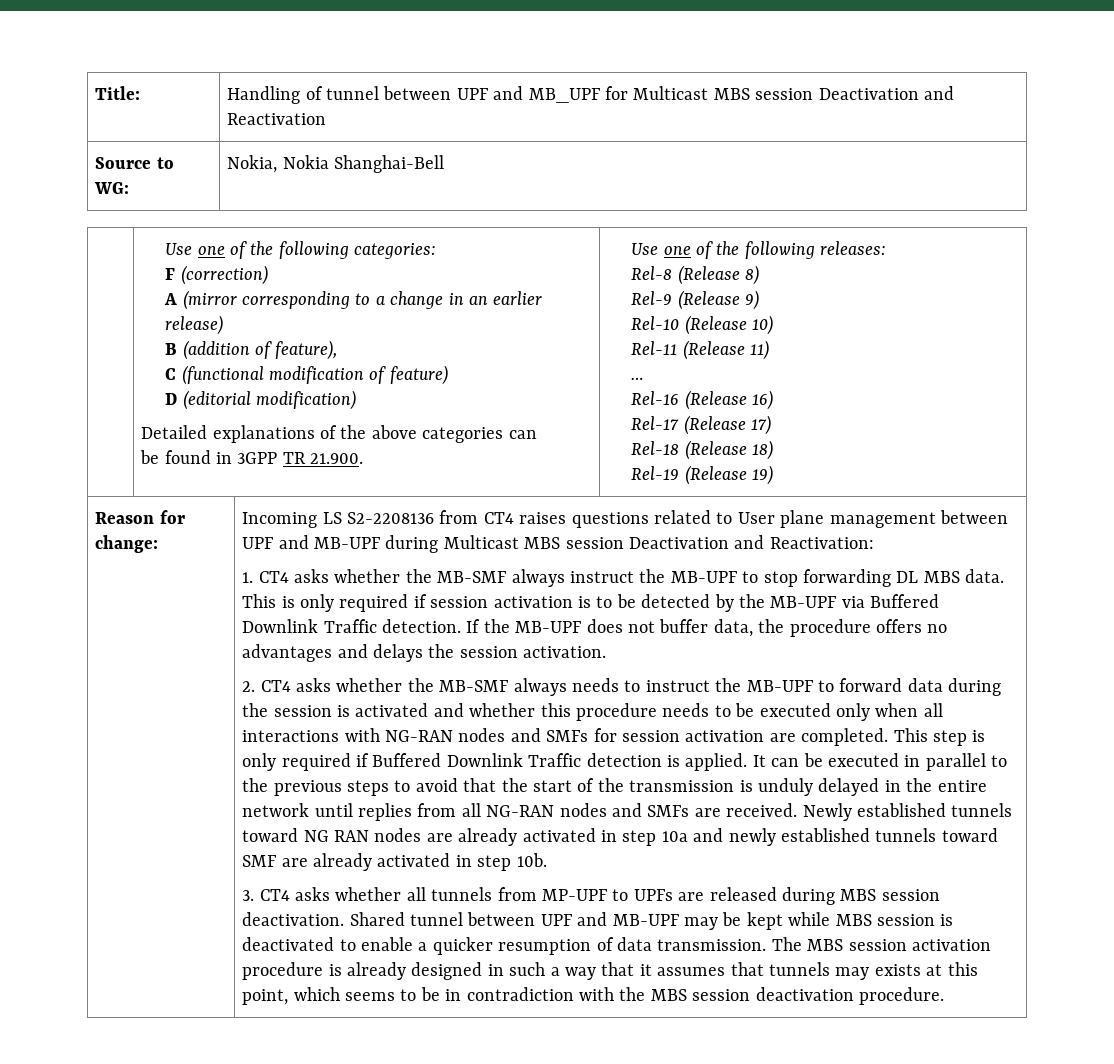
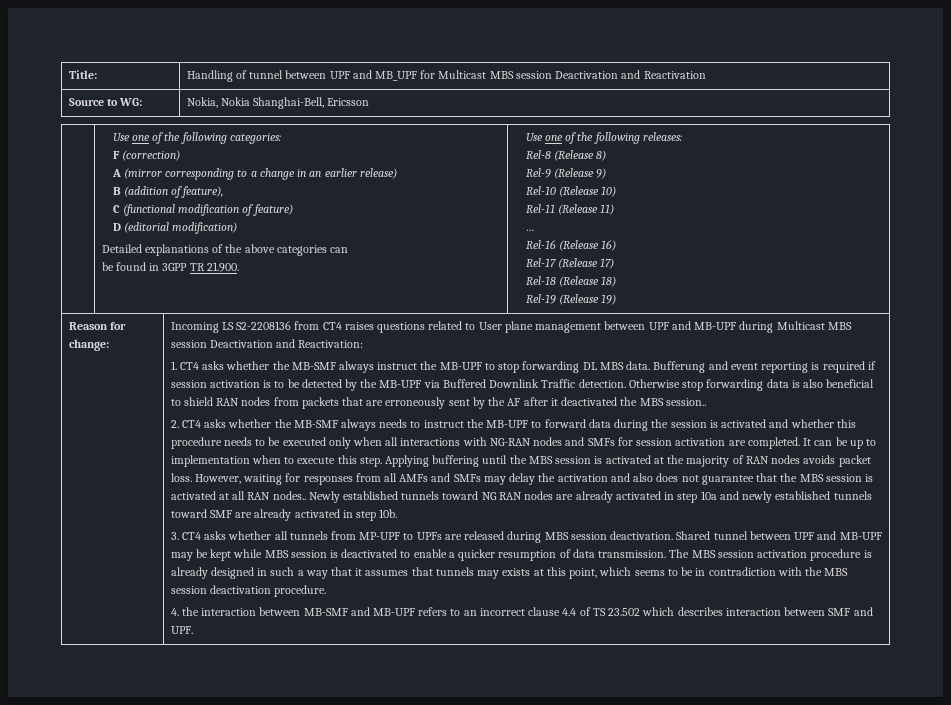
- Source to WG: | Nokia, Nokia Shanghai-Bell
+ Source to WG: | Nokia, Nokia Shanghai-Bell, Ericsson
- This is only required if session activation is to be detected by the MB-UPF via Buffered Downlink Traffic detection.
+ Bufferung and event reporting is required if session activation is to be detected by the MB-UPF via Buffered Downlink Traffic detection.
- If the MB-UPF does not buffer data, the procedure offers no advantages and delays the session activation.
+ Otherwise stop forwarding data is also beneficial to shield RAN nodes from packets that are erroneously sent by the AF after it deactivated the MBS session..
- This step is only required if Buffered Downlink Traffic detection is applied. It can be executed in parallel to the previous steps to avoid that the start of the transmission is unduly delayed in the entire network until replies from all NG-RAN nodes and SMFs are received.
+ It can be up to implementation when to execute this step. Applying buffering until the MBS session is activated at the majority of RAN nodes avoids packet loss. However, waiting for responses from all AMFs and SMFs may delay the activation and also does not guarantee that the MBS session is activated at all RAN nodes..
+ 4. the interaction between MB-SMF and MB-UPF refers to an incorrect clause 4.4 of TS 23.502 which describes interaction between SMF and UPF.

